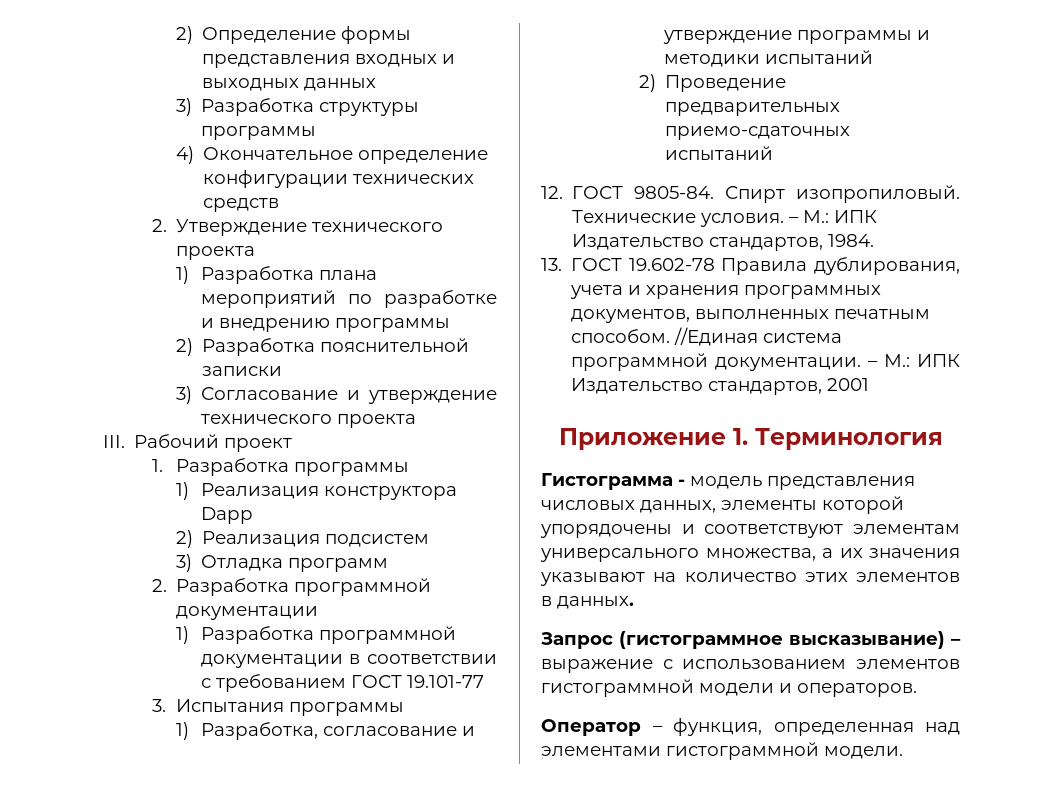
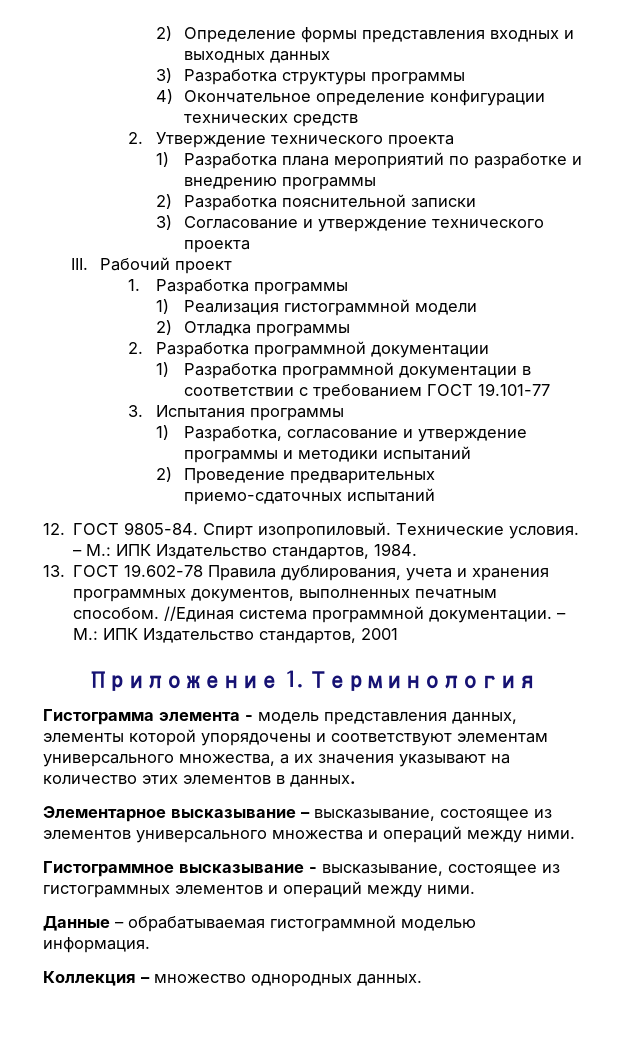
- 1) Реализация конструктора Dapp
- 2) Реализация подсистем
- 3) Отладка программ
+ 1) Реализация гистограммной модели
+ 2) Отладка программы
- Гистограмма - модель представления числовых данных, элементы которой упорядочены и соответствуют элементам универсального множества, а их значения указывают на количество этих элементов в данных.
+ Гистограмма элемента - модель представления данных, элементы которой упорядочены и соответствуют элементам универсального множества, а их значения указывают на количество этих элементов в данных.
- Запрос (гистограммное высказывание) – выражение с использованием элементов гистограммной модели и операторов.
- Оператор – функция, определенная над элементами гистограммной модели.
+ Элементарное высказывание – высказывание, состоящее из элементов универсального множества и операций между ними.
+ Гистограммное высказывание - высказывание, состоящее из гистограммных элементов и операций между ними.
+ Данные – обрабатываемая гистограммной моделью информация.
+ Коллекция – множество однородных данных.

